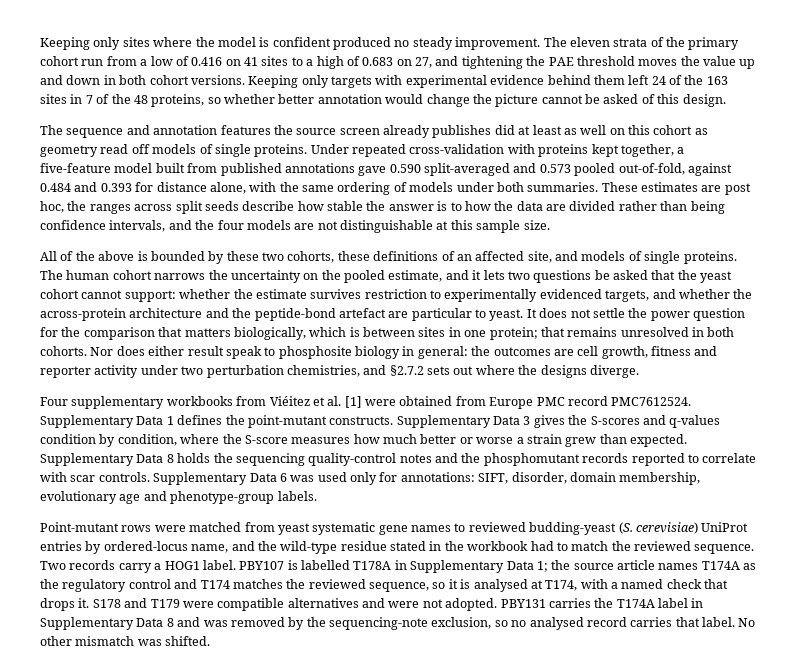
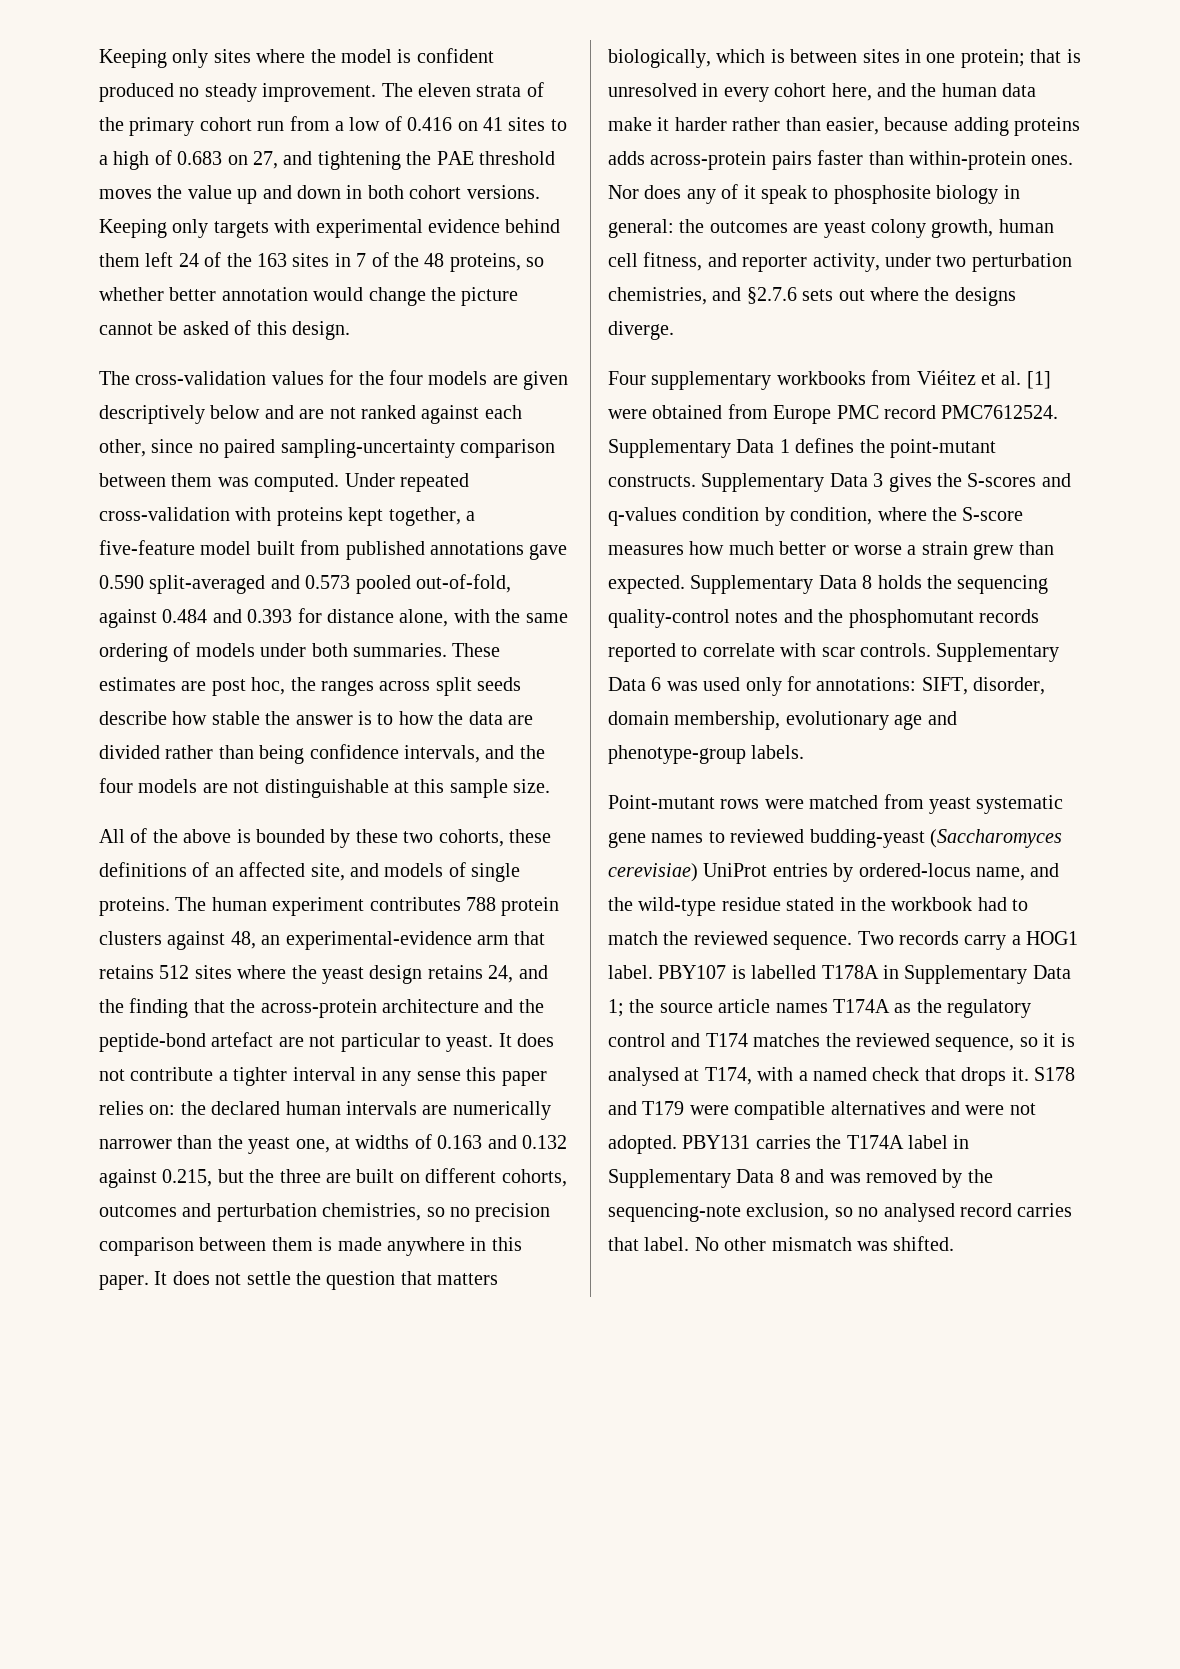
- The sequence and annotation features the source screen already publishes did at least as well on this cohort as geometry read off models of single proteins.
+ The cross-validation values for the four models are given descriptively below and are not ranked against each other, since no paired sampling-uncertainty comparison between them was computed.
- The human cohort narrows the uncertainty on the pooled estimate, and it lets two questions be asked that the yeast cohort cannot support: whether the estimate survives restriction to experimentally evidenced targets, and whether the across-protein architecture and the peptide-bond artefact are particular to yeast.
+ The human experiment contributes 788 protein clusters against 48, an experimental-evidence arm that retains 512 sites where the yeast design retains 24, and the finding that the across-protein architecture and the peptide-bond artefact are not particular to yeast.
- It does not settle the power question for the comparison that matters biologically, which is between sites in one protein; that remains unresolved in both cohorts. Nor does either result speak to phosphosite biology in general: the outcomes are cell growth, fitness and reporter activity under two perturbation chemistries, and §2.7.2 sets out where the designs diverge.
+ It does not contribute a tighter interval in any sense this paper relies on: the declared human intervals are numerically narrower than the yeast one, at widths of 0.163 and 0.132 against 0.215, but the three are built on different cohorts, outcomes and perturbation chemistries, so no precision comparison between them is made anywhere in this paper. It does not settle the question that matters biologically, which is between sites in one protein; that is unresolved in every cohort here, and the human data make it harder rather than easier, because adding proteins adds across-protein pairs faster than within-protein ones. Nor does any of it speak to phosphosite biology in general: the outcomes are yeast colony growth, human cell fitness, and reporter activity, under two perturbation chemistries, and §2.7.6 sets out where the designs diverge.
- Point-mutant rows were matched from yeast systematic gene names to reviewed budding-yeast (S. cerevisiae) UniProt entries by ordered-locus name, and the wild-type residue stated in the workbook had to match the reviewed sequence.
+ Point-mutant rows were matched from yeast systematic gene names to reviewed budding-yeast (Saccharomyces cerevisiae) UniProt entries by ordered-locus name, and the wild-type residue stated in the workbook had to match the reviewed sequence.

